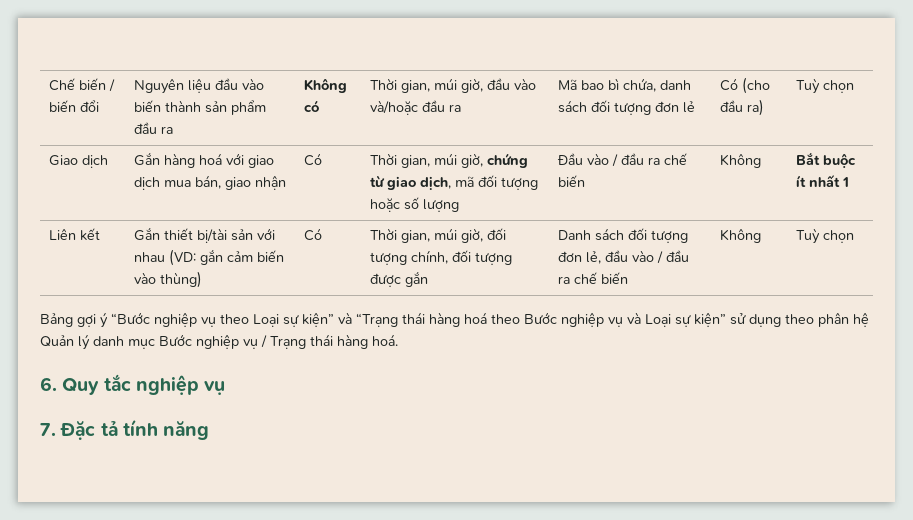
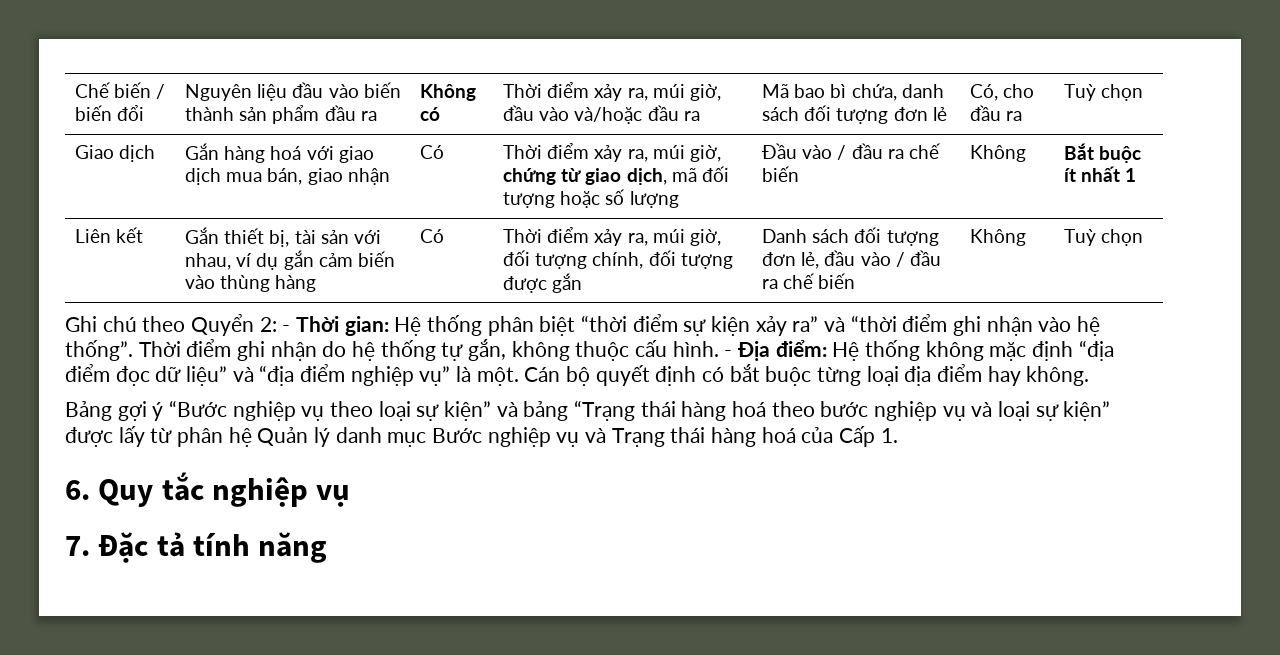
- Thời gian, múi giờ, đầu vào và/hoặc đầu ra
+ Thời điểm xảy ra, múi giờ, đầu vào và/hoặc đầu ra
- Có (cho đầu ra)
+ Có, cho đầu ra
- Thời gian, múi giờ, chứng từ giao dịch, mã đối tượng hoặc số lượng
+ Thời điểm xảy ra, múi giờ, chứng từ giao dịch, mã đối tượng hoặc số lượng
- Gắn thiết bị/tài sản với nhau (VD: gắn cảm biến vào thùng) | Có | Thời gian, múi giờ, đối tượng chính, đối tượng được gắn
+ Gắn thiết bị, tài sản với nhau, ví dụ gắn cảm biến vào thùng hàng | Có | Thời điểm xảy ra, múi giờ, đối tượng chính, đối tượng được gắn
+ Ghi chú theo Quyển 2: - Thời gian: Hệ thống phân biệt “thời điểm sự kiện xảy ra” và “thời điểm ghi nhận vào hệ thống”. Thời điểm ghi nhận do hệ thống tự gắn, không thuộc cấu hình. - Địa điểm: Hệ thống không mặc định “địa điểm đọc dữ liệu” và “địa điểm nghiệp vụ” là một. Cán bộ quyết định có bắt buộc từng loại địa điểm hay không.
- Bảng gợi ý “Bước nghiệp vụ theo Loại sự kiện” và “Trạng thái hàng hoá theo Bước nghiệp vụ và Loại sự kiện” sử dụng theo phân hệ Quản lý danh mục Bước nghiệp vụ / Trạng thái hàng hoá.
+ Bảng gợi ý “Bước nghiệp vụ theo loại sự kiện” và bảng “Trạng thái hàng hoá theo bước nghiệp vụ và loại sự kiện” được lấy từ phân hệ Quản lý danh mục Bước nghiệp vụ và Trạng thái hàng hoá của Cấp 1.

